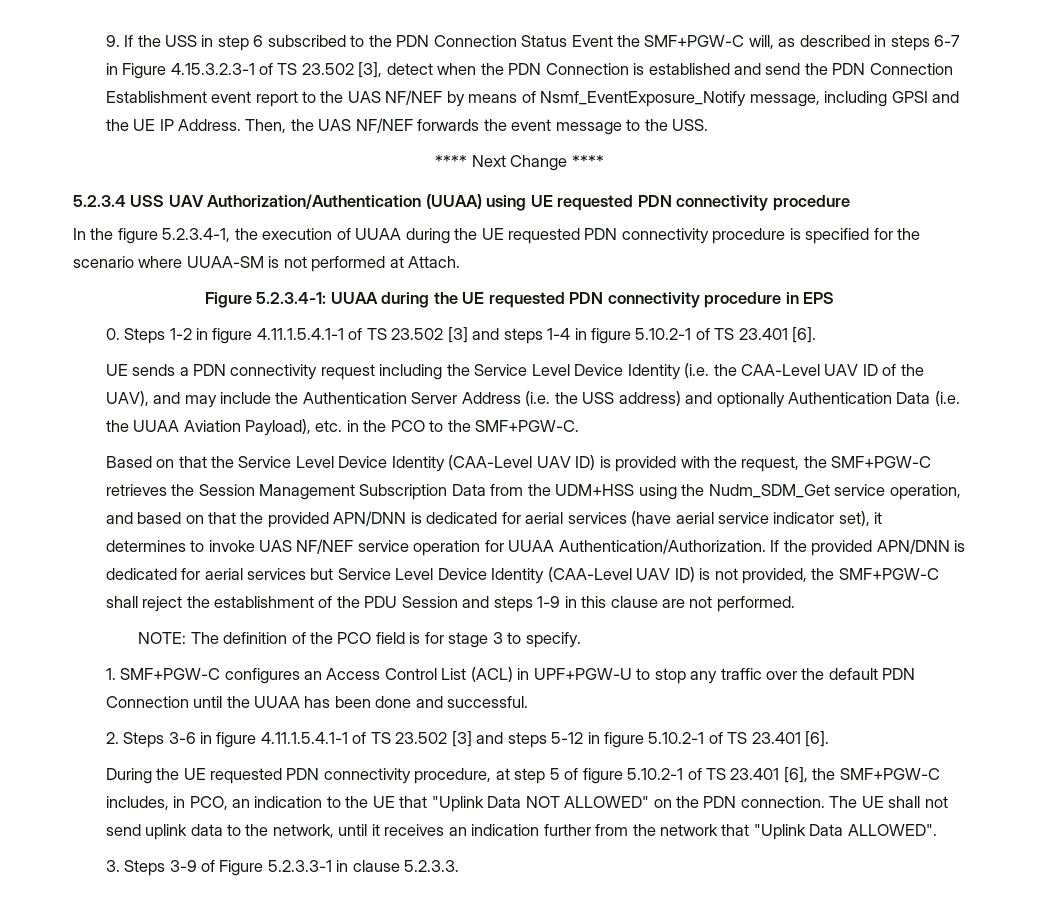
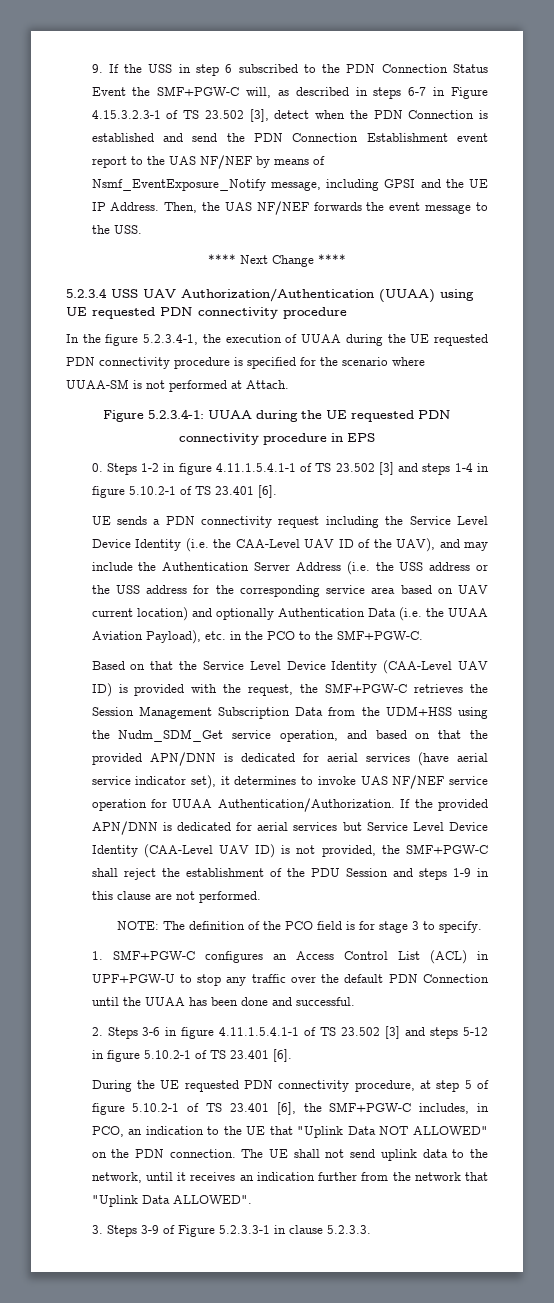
- UE sends a PDN connectivity request including the Service Level Device Identity (i.e. the CAA-Level UAV ID of the UAV), and may include the Authentication Server Address (i.e. the USS address) and optionally Authentication Data (i.e. the UUAA Aviation Payload), etc. in the PCO to the SMF+PGW-C.
+ UE sends a PDN connectivity request including the Service Level Device Identity (i.e. the CAA-Level UAV ID of the UAV), and may include the Authentication Server Address (i.e. the USS address or the USS address for the corresponding service area based on UAV current location) and optionally Authentication Data (i.e. the UUAA Aviation Payload), etc. in the PCO to the SMF+PGW-C.

